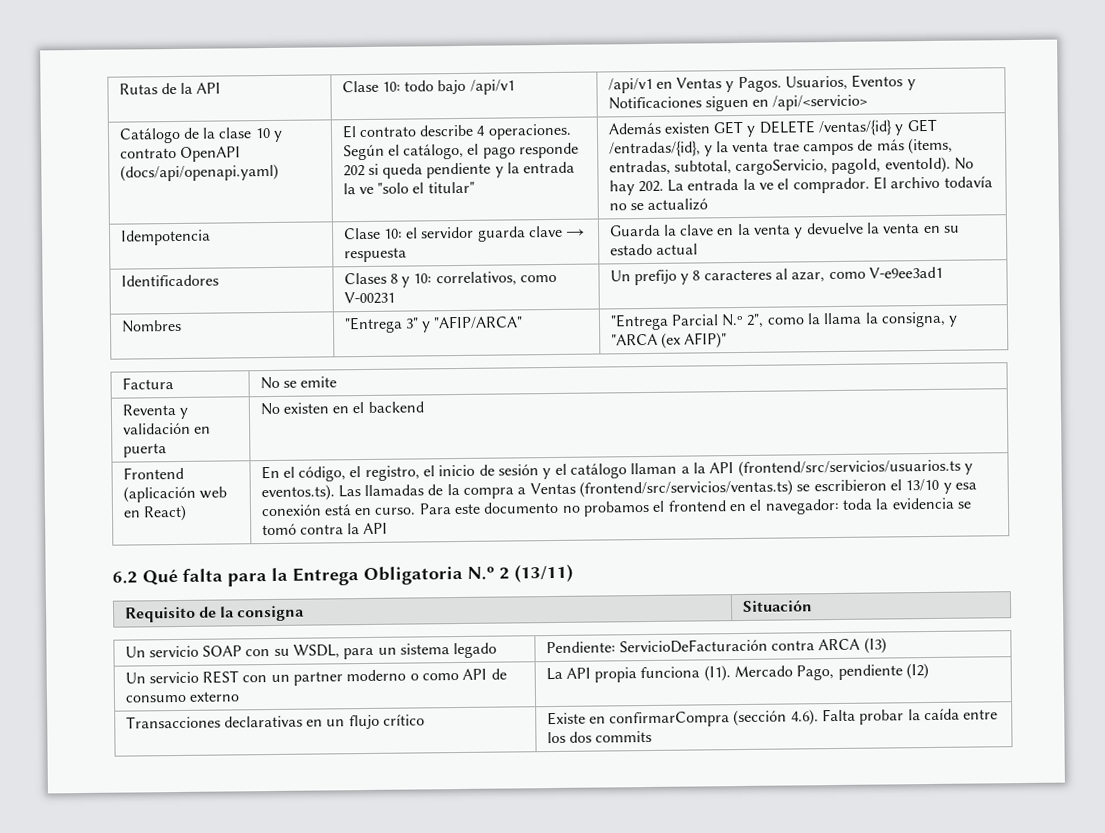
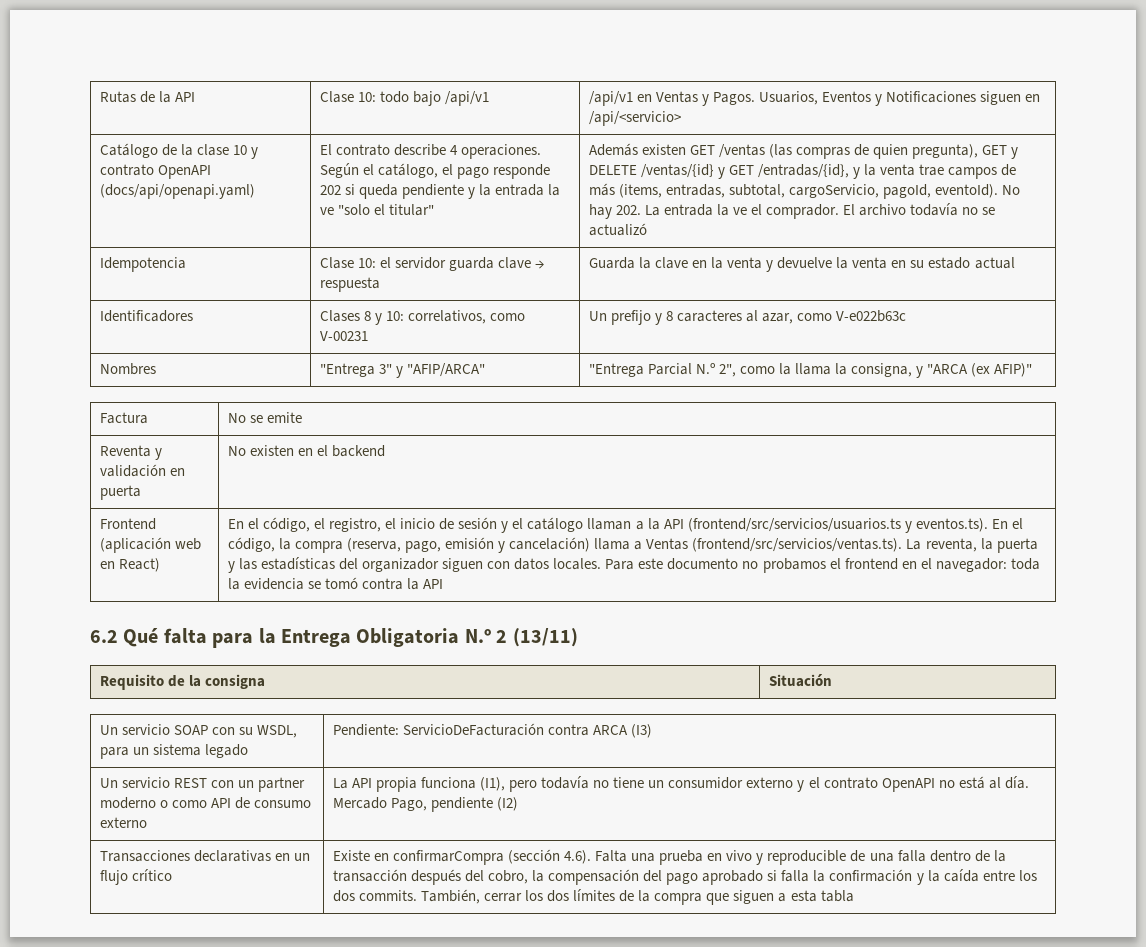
- Además existen GET y DELETE /ventas/{id} y GET /entradas/{id}, y la venta trae campos de más (items, entradas, subtotal, cargoServicio, pagoId, eventoId).
+ Además existen GET /ventas (las compras de quien pregunta), GET y DELETE /ventas/{id} y GET /entradas/{id}, y la venta trae campos de más (items, entradas, subtotal, cargoServicio, pagoId, eventoId).
- Identificadores | Clases 8 y 10: correlativos, como V-00231 | Un prefijo y 8 caracteres al azar, como V-e9ee3ad1
+ Identificadores | Clases 8 y 10: correlativos, como V-00231 | Un prefijo y 8 caracteres al azar, como V-e022b63c
- En el código, el registro, el inicio de sesión y el catálogo llaman a la API (frontend/src/servicios/usuarios.ts y eventos.ts). Las llamadas de la compra a Ventas (frontend/src/servicios/ventas.ts) se escribieron el 13/10 y esa conexión está en curso.
+ En el código, el registro, el inicio de sesión y el catálogo llaman a la API (frontend/src/servicios/usuarios.ts y eventos.ts). En el código, la compra (reserva, pago, emisión y cancelación) llama a Ventas (frontend/src/servicios/ventas.ts). La reventa, la puerta y las estadísticas del organizador siguen con datos locales.
- Un servicio REST con un partner moderno o como API de consumo externo | La API propia funciona (I1). Mercado Pago, pendiente (I2)
+ Un servicio REST con un partner moderno o como API de consumo externo | La API propia funciona (I1), pero todavía no tiene un consumidor externo y el contrato OpenAPI no está al día. Mercado Pago, pendiente (I2)
- Existe en confirmarCompra (sección 4.6). Falta probar la caída entre los dos commits
+ Existe en confirmarCompra (sección 4.6). Falta una prueba en vivo y reproducible de una falla dentro de la transacción después del cobro, la compensación del pago aprobado si falla la confirmación y la caída entre los dos commits. También, cerrar los dos límites de la compra que siguen a esta tabla

